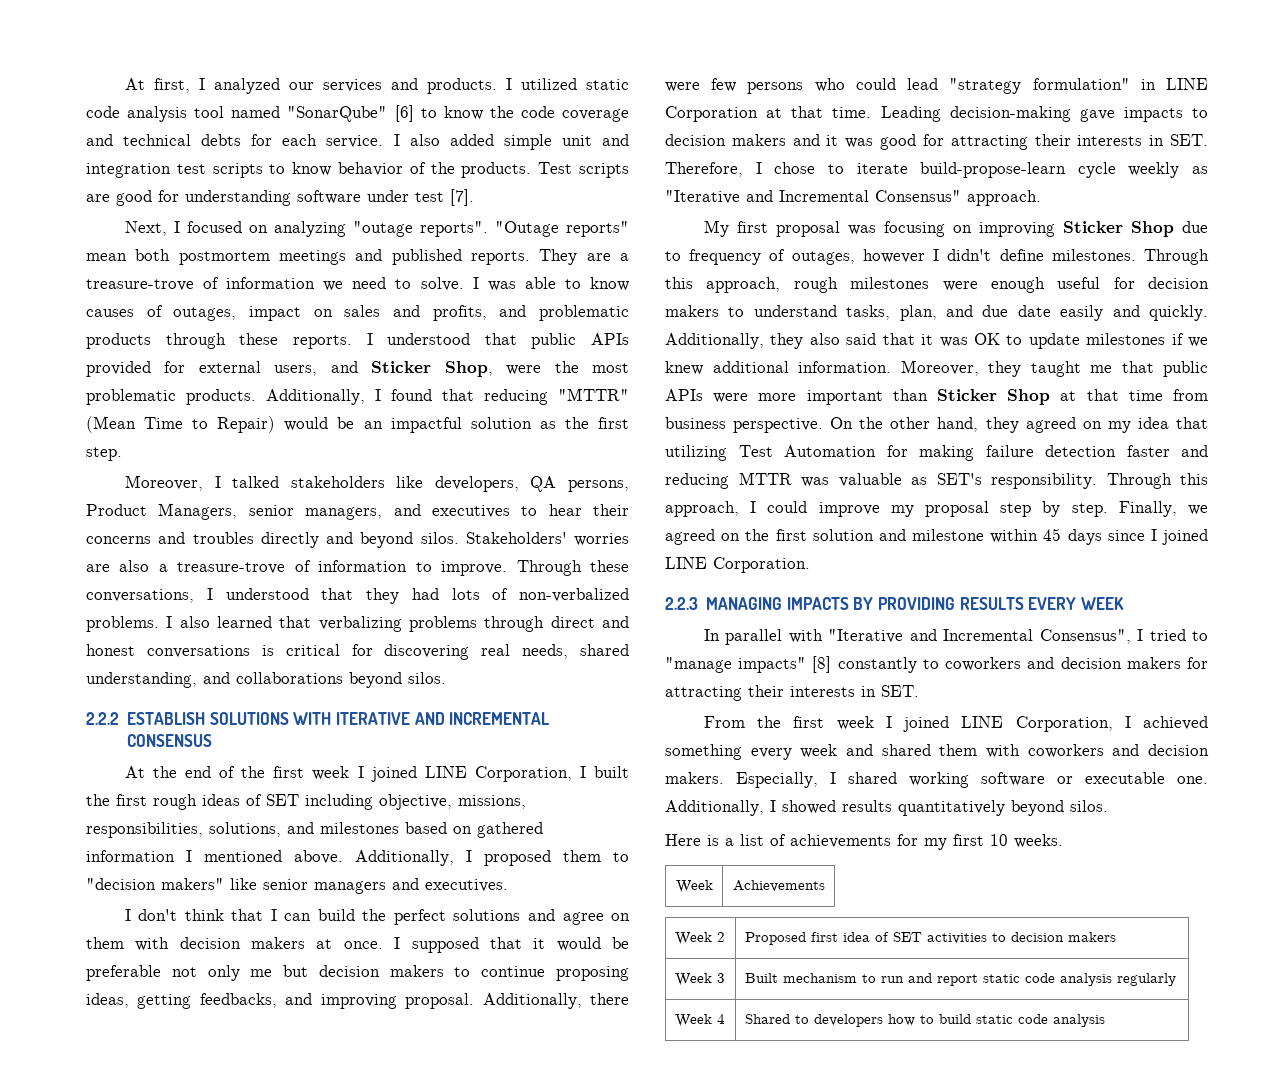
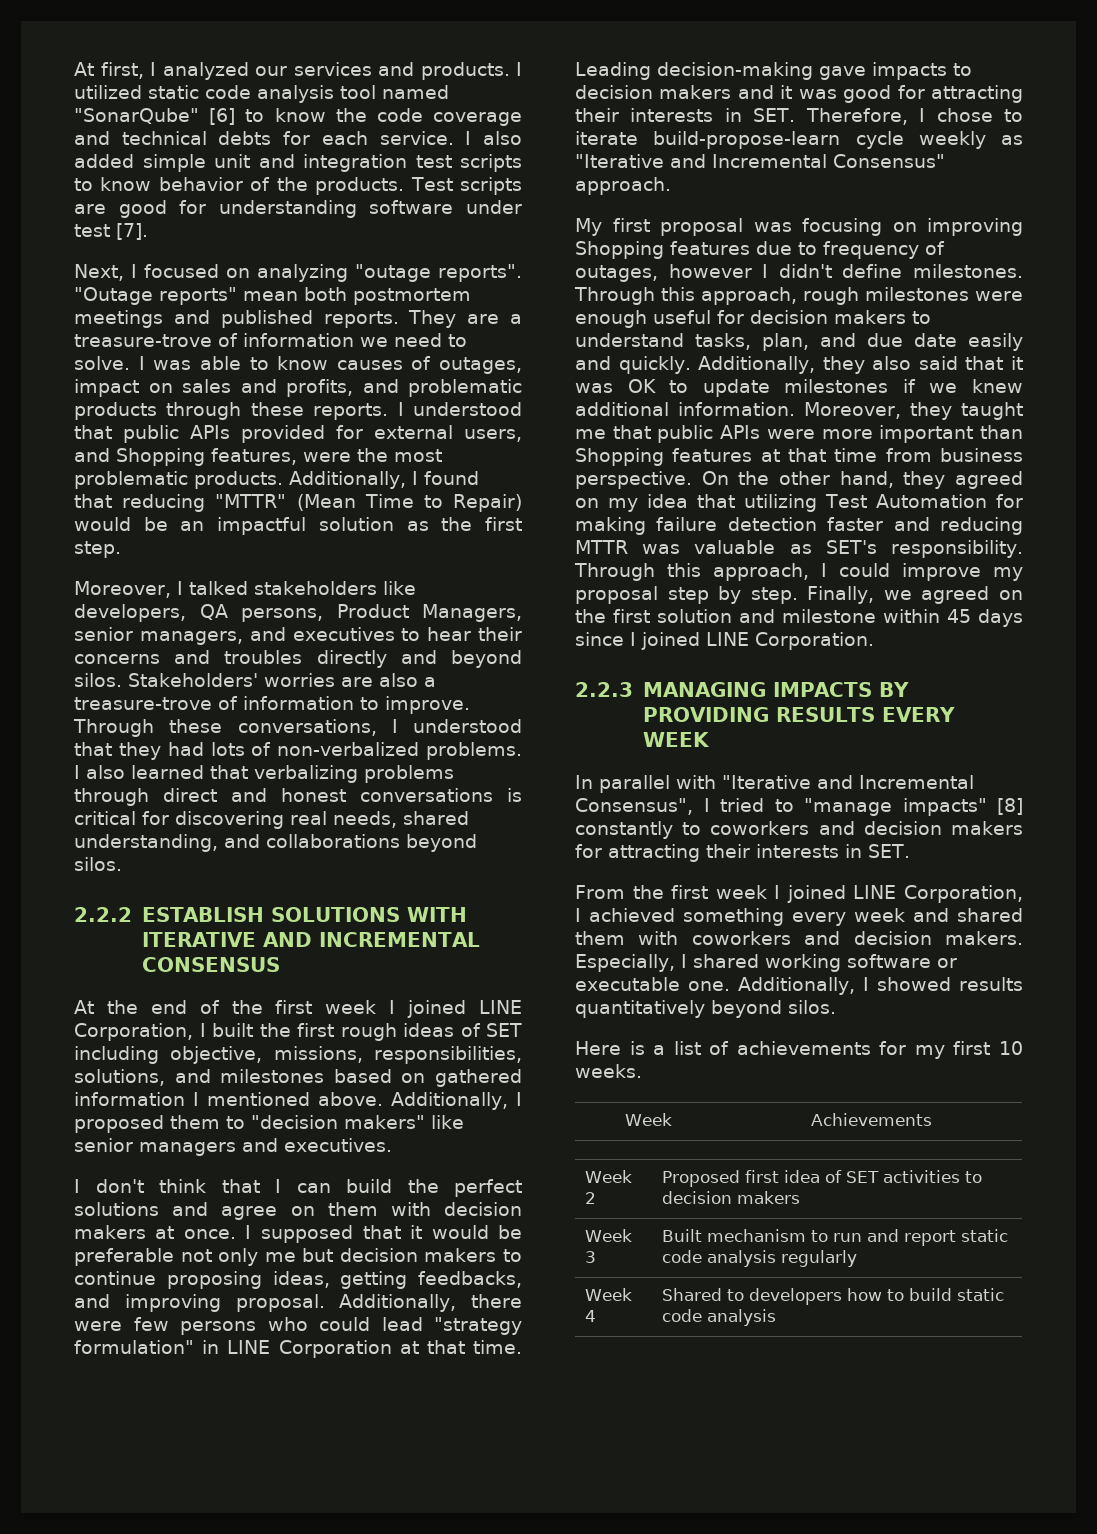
- I understood that public APIs provided for external users, and Sticker Shop, were the most problematic products.
+ I understood that public APIs provided for external users, and Shopping features, were the most problematic products.
- My first proposal was focusing on improving Sticker Shop due to frequency of outages, however I didn't define milestones.
+ My first proposal was focusing on improving Shopping features due to frequency of outages, however I didn't define milestones.
- Moreover, they taught me that public APIs were more important than Sticker Shop at that time from business perspective.
+ Moreover, they taught me that public APIs were more important than Shopping features at that time from business perspective.

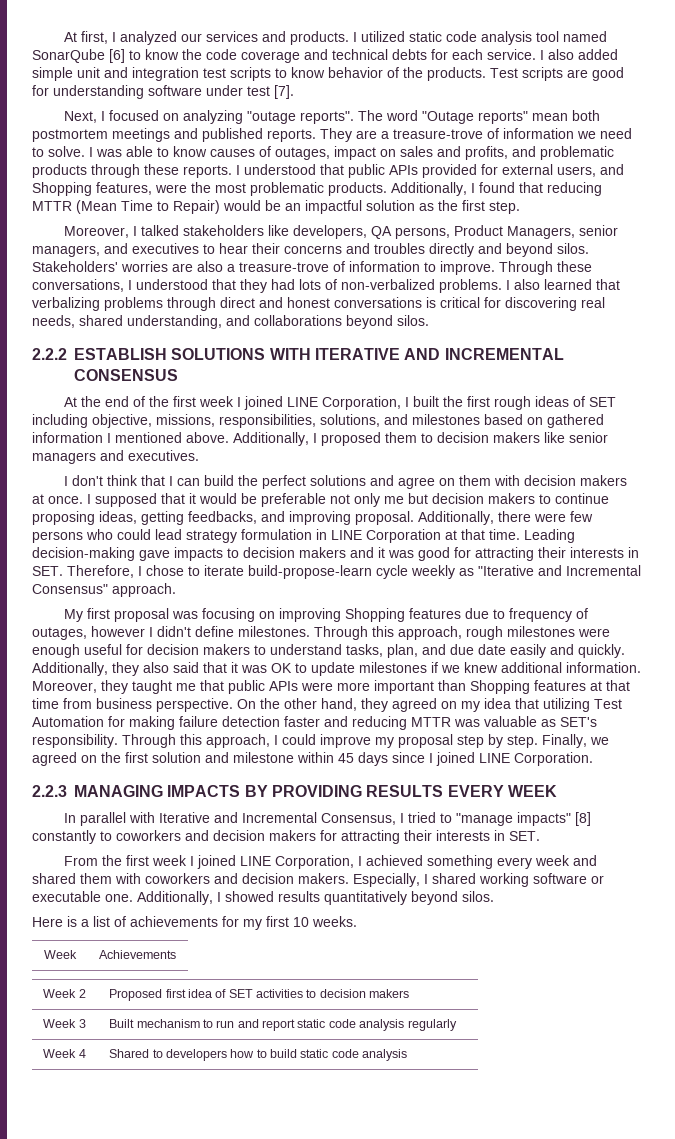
- I utilized static code analysis tool named "SonarQube" [6] to know the code coverage and technical debts for each service.
+ I utilized static code analysis tool named SonarQube [6] to know the code coverage and technical debts for each service.
- "Outage reports" mean both postmortem meetings and published reports.
+ The word "Outage reports" mean both postmortem meetings and published reports.
- Additionally, I found that reducing "MTTR" (Mean Time to Repair) would be an impactful solution as the first step.
+ Additionally, I found that reducing MTTR (Mean Time to Repair) would be an impactful solution as the first step.
- Additionally, I proposed them to "decision makers" like senior managers and executives.
+ Additionally, I proposed them to decision makers like senior managers and executives.
- Additionally, there were few persons who could lead "strategy formulation" in LINE Corporation at that time.
+ Additionally, there were few persons who could lead strategy formulation in LINE Corporation at that time.
- In parallel with "Iterative and Incremental Consensus", I tried to "manage impacts" [8] constantly to coworkers and decision makers for attracting their interests in SET.
+ In parallel with Iterative and Incremental Consensus, I tried to "manage impacts" [8] constantly to coworkers and decision makers for attracting their interests in SET.

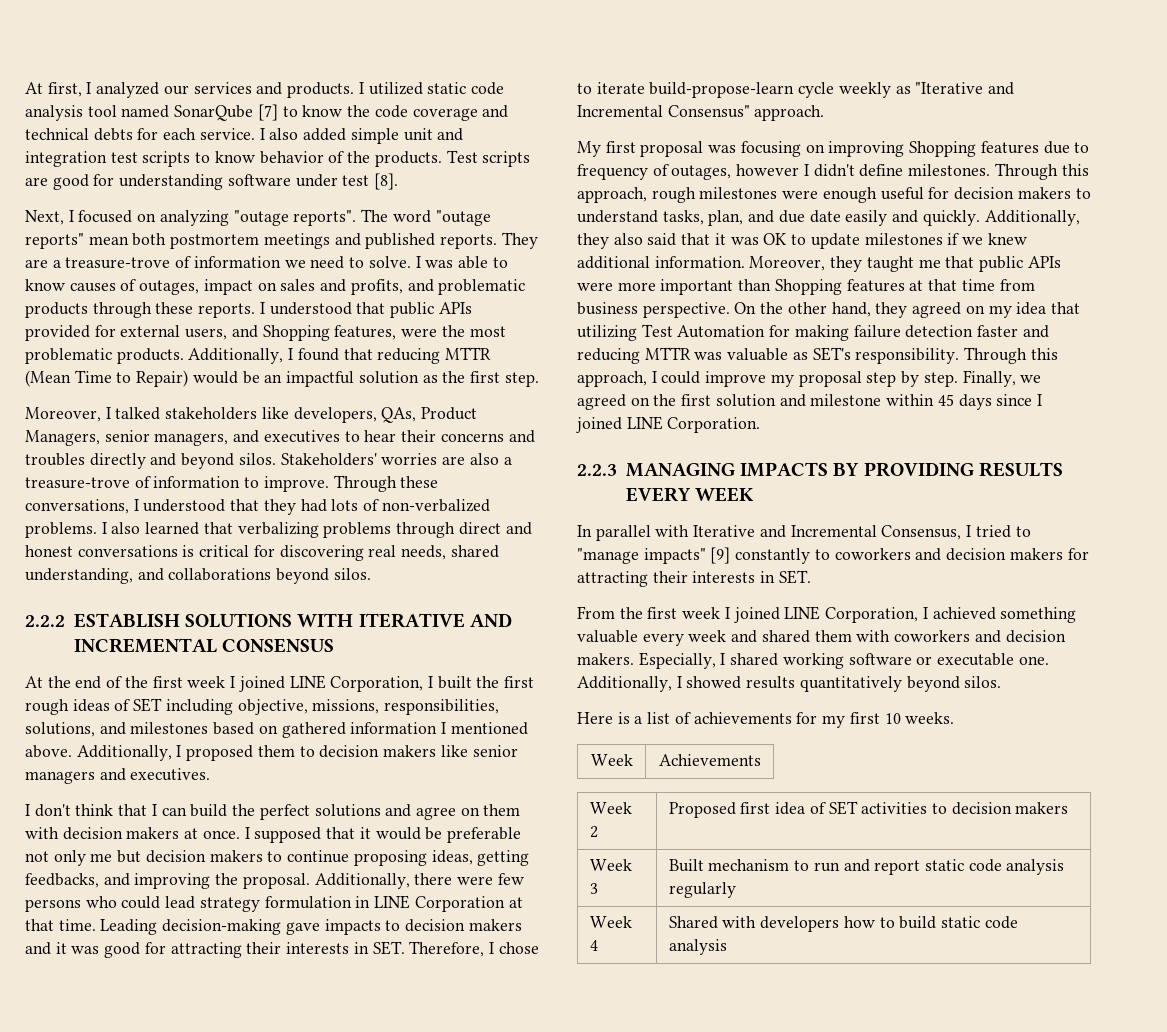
- I utilized static code analysis tool named SonarQube [6] to know the code coverage and technical debts for each service.
+ I utilized static code analysis tool named SonarQube [7] to know the code coverage and technical debts for each service.
- Test scripts are good for understanding software under test [7].
+ Test scripts are good for understanding software under test [8].
- The word "Outage reports" mean both postmortem meetings and published reports.
+ The word "outage reports" mean both postmortem meetings and published reports.
- Moreover, I talked stakeholders like developers, QA persons, Product Managers, senior managers, and executives to hear their concerns and troubles directly and beyond silos.
+ Moreover, I talked stakeholders like developers, QAs, Product Managers, senior managers, and executives to hear their concerns and troubles directly and beyond silos.
- I supposed that it would be preferable not only me but decision makers to continue proposing ideas, getting feedbacks, and improving proposal.
+ I supposed that it would be preferable not only me but decision makers to continue proposing ideas, getting feedbacks, and improving the proposal.
- In parallel with Iterative and Incremental Consensus, I tried to "manage impacts" [8] constantly to coworkers and decision makers for attracting their interests in SET.
+ In parallel with Iterative and Incremental Consensus, I tried to "manage impacts" [9] constantly to coworkers and decision makers for attracting their interests in SET.
- From the first week I joined LINE Corporation, I achieved something every week and shared them with coworkers and decision makers.
+ From the first week I joined LINE Corporation, I achieved something valuable every week and shared them with coworkers and decision makers.
- Week 4 | Shared to developers how to build static code analysis
+ Week 4 | Shared with developers how to build static code analysis

